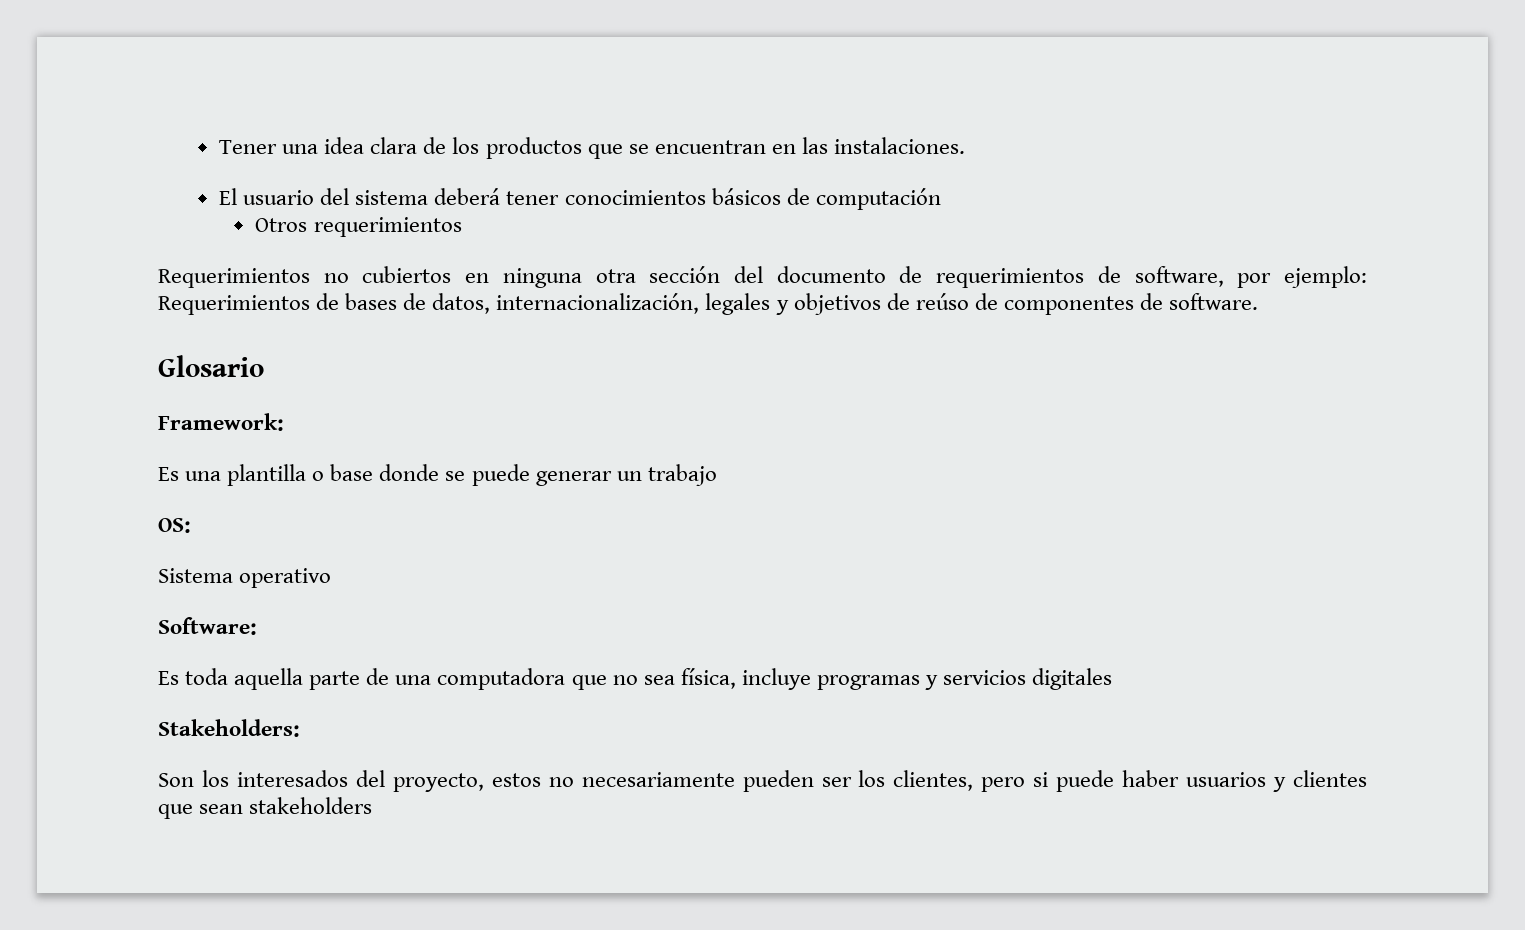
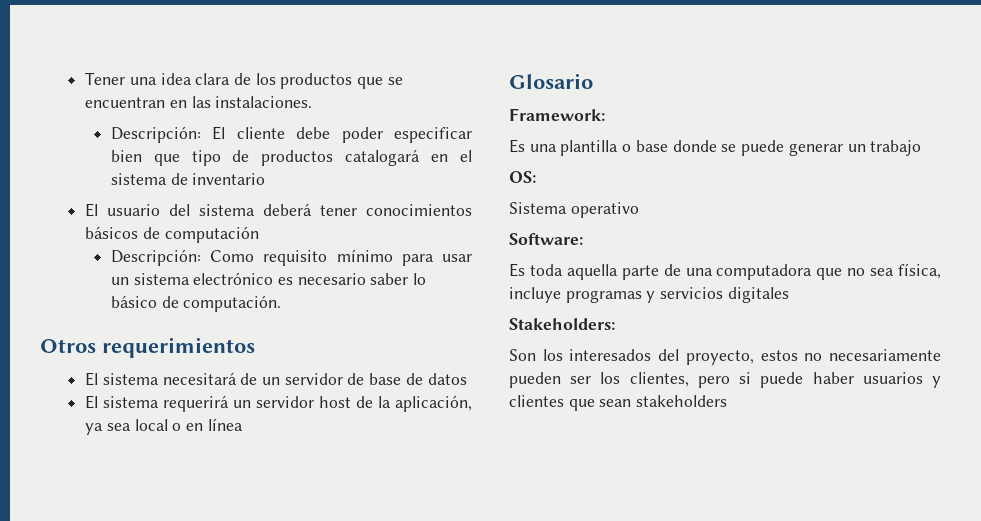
+ Descripción: El cliente debe poder especificar bien que tipo de productos catalogará en el sistema de inventario
+ Descripción: Como requisito mínimo para usar un sistema electrónico es necesario saber lo básico de computación.
  Otros requerimientos
- Requerimientos no cubiertos en ninguna otra sección del documento de requerimientos de software, por ejemplo: Requerimientos de bases de datos, internacionalización, legales y objetivos de reúso de componentes de software.
+ El sistema necesitará de un servidor de base de datos
+ El sistema requerirá un servidor host de la aplicación, ya sea local o en línea

